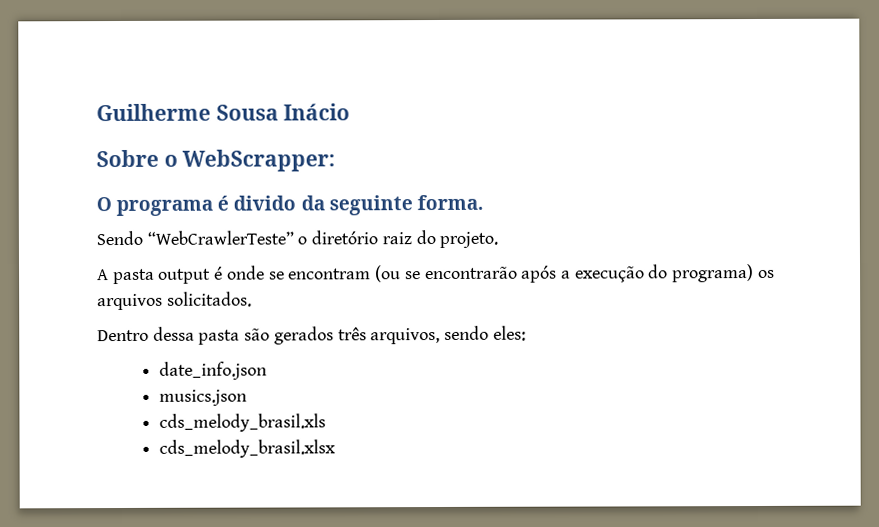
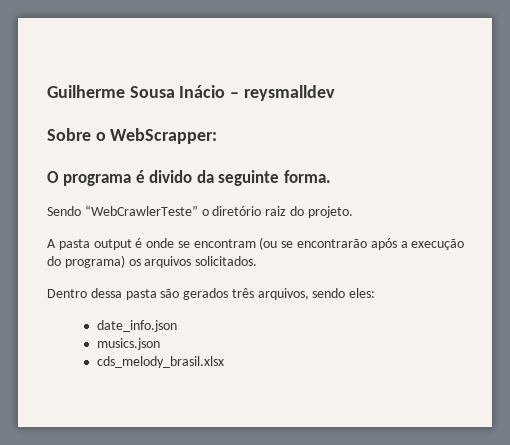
- Guilherme Sousa Inácio
+ Guilherme Sousa Inácio – reysmalldev
- cds_melody_brasil.xls

